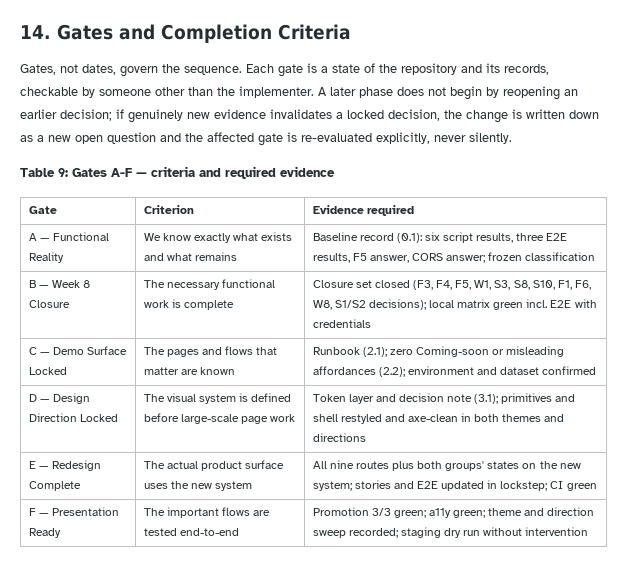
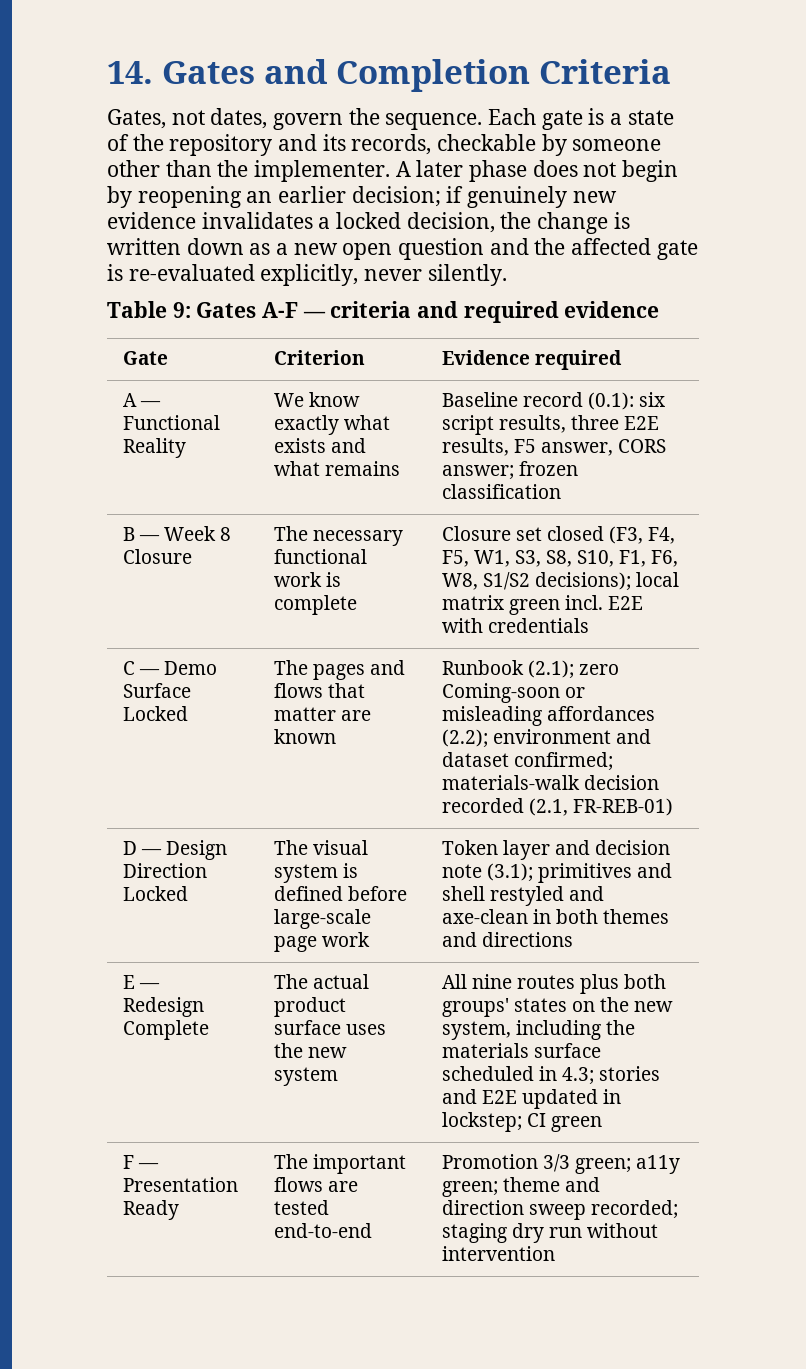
- C — Demo Surface Locked | The pages and flows that matter are known | Runbook (2.1); zero Coming-soon or misleading affordances (2.2); environment and dataset confirmed
+ C — Demo Surface Locked | The pages and flows that matter are known | Runbook (2.1); zero Coming-soon or misleading affordances (2.2); environment and dataset confirmed; materials-walk decision recorded (2.1, FR-REB-01)
- E — Redesign Complete | The actual product surface uses the new system | All nine routes plus both groups' states on the new system; stories and E2E updated in lockstep; CI green
+ E — Redesign Complete | The actual product surface uses the new system | All nine routes plus both groups' states on the new system, including the materials surface scheduled in 4.3; stories and E2E updated in lockstep; CI green

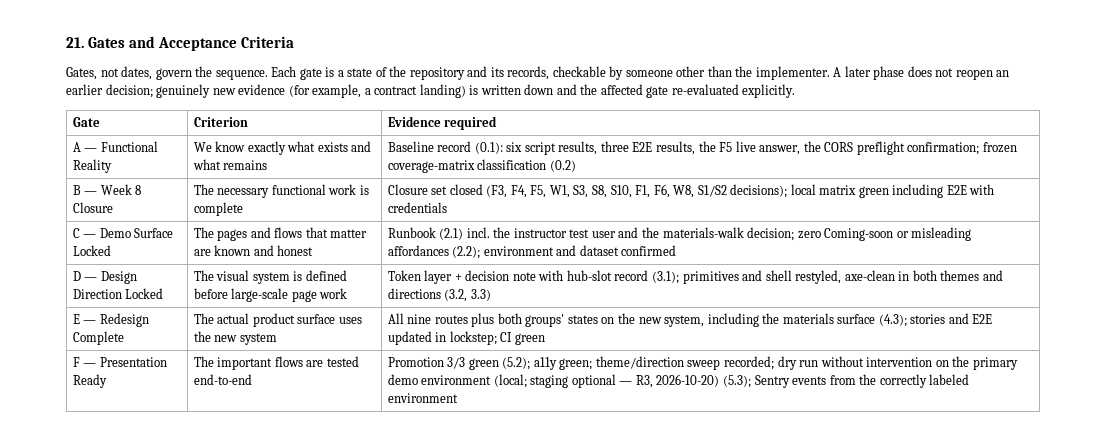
- 14. Gates and Completion Criteria
+ 21. Gates and Acceptance Criteria
- A later phase does not begin by reopening an earlier decision; if genuinely new evidence invalidates a locked decision, the change is written down as a new open question and the affected gate is re-evaluated explicitly, never silently.
- Table 9: Gates A-F — criteria and required evidence
+ A later phase does not reopen an earlier decision; genuinely new evidence (for example, a contract landing) is written down and the affected gate re-evaluated explicitly.
- A — Functional Reality | We know exactly what exists and what remains | Baseline record (0.1): six script results, three E2E results, F5 answer, CORS answer; frozen classification
+ A — Functional Reality | We know exactly what exists and what remains | Baseline record (0.1): six script results, three E2E results, the F5 live answer, the CORS preflight confirmation; frozen coverage-matrix classification (0.2)
- B — Week 8 Closure | The necessary functional work is complete | Closure set closed (F3, F4, F5, W1, S3, S8, S10, F1, F6, W8, S1/S2 decisions); local matrix green incl. E2E with credentials
+ B — Week 8 Closure | The necessary functional work is complete | Closure set closed (F3, F4, F5, W1, S3, S8, S10, F1, F6, W8, S1/S2 decisions); local matrix green including E2E with credentials
- C — Demo Surface Locked | The pages and flows that matter are known | Runbook (2.1); zero Coming-soon or misleading affordances (2.2); environment and dataset confirmed; materials-walk decision recorded (2.1, FR-REB-01)
+ C — Demo Surface Locked | The pages and flows that matter are known and honest | Runbook (2.1) incl. the instructor test user and the materials-walk decision; zero Coming-soon or misleading affordances (2.2); environment and dataset confirmed
- D — Design Direction Locked | The visual system is defined before large-scale page work | Token layer and decision note (3.1); primitives and shell restyled and axe-clean in both themes and directions
+ D — Design Direction Locked | The visual system is defined before large-scale page work | Token layer + decision note with hub-slot record (3.1); primitives and shell restyled, axe-clean in both themes and directions (3.2, 3.3)
- E — Redesign Complete | The actual product surface uses the new system | All nine routes plus both groups' states on the new system, including the materials surface scheduled in 4.3; stories and E2E updated in lockstep; CI green
+ E — Redesign Complete | The actual product surface uses the new system | All nine routes plus both groups' states on the new system, including the materials surface (4.3); stories and E2E updated in lockstep; CI green
- Promotion 3/3 green; a11y green; theme and direction sweep recorded; staging dry run without intervention
+ Promotion 3/3 green (5.2); a11y green; theme/direction sweep recorded; dry run without intervention on the primary demo environment (local; staging optional — R3, 2026-10-20) (5.3); Sentry events from the correctly labeled environment

